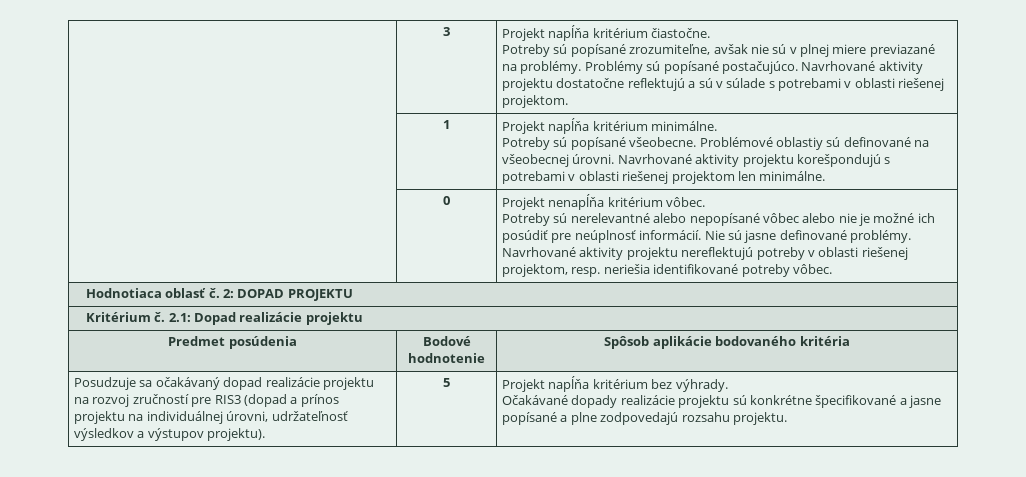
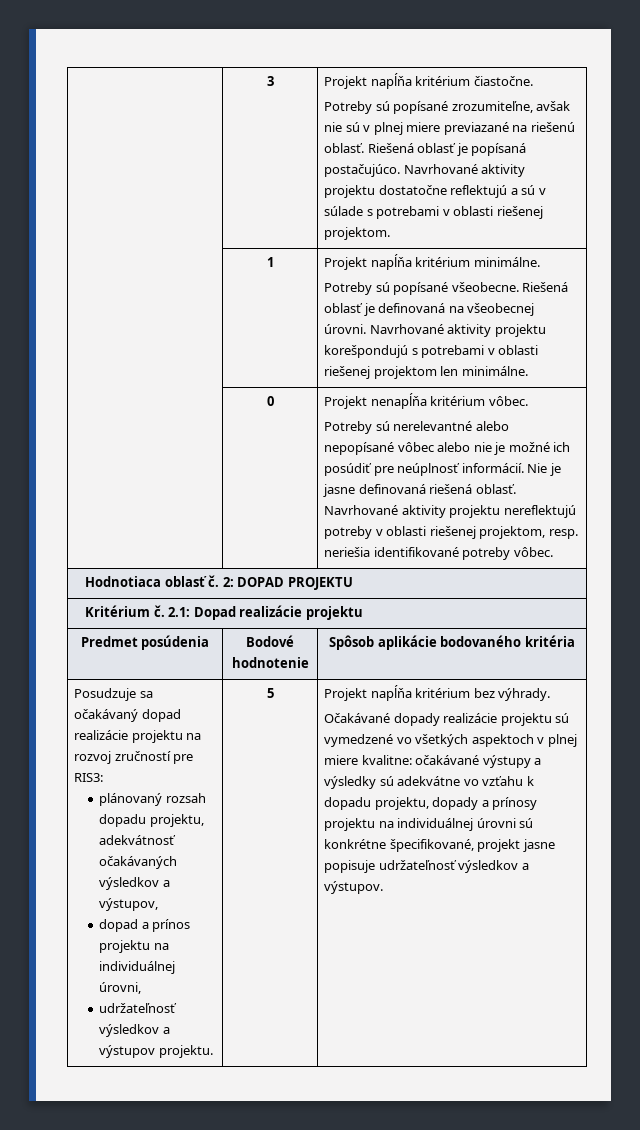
  | 3 | Projekt napĺňa kritérium čiastočne.
- Potreby sú popísané zrozumiteľne, avšak nie sú v plnej miere previazané na problémy. Problémy sú popísané postačujúco. Navrhované aktivity projektu dostatočne reflektujú a sú v súlade s potrebami v oblasti riešenej projektom.
+ Potreby sú popísané zrozumiteľne, avšak nie sú v plnej miere previazané na riešenú oblasť. Riešená oblasť je popísaná postačujúco. Navrhované aktivity projektu dostatočne reflektujú a sú v súlade s potrebami v oblasti riešenej projektom.
  | 1 | Projekt napĺňa kritérium minimálne.
- Potreby sú popísané všeobecne. Problémové oblastiy sú definované na všeobecnej úrovni. Navrhované aktivity projektu korešpondujú s potrebami v oblasti riešenej projektom len minimálne.
+ Potreby sú popísané všeobecne. Riešená oblasť je definovaná na všeobecnej úrovni. Navrhované aktivity projektu korešpondujú s potrebami v oblasti riešenej projektom len minimálne.
  | 0 | Projekt nenapĺňa kritérium vôbec.
- Potreby sú nerelevantné alebo nepopísané vôbec alebo nie je možné ich posúdiť pre neúplnosť informácií. Nie sú jasne definované problémy. Navrhované aktivity projektu nereflektujú potreby v oblasti riešenej projektom, resp. neriešia identifikované potreby vôbec.
+ Potreby sú nerelevantné alebo nepopísané vôbec alebo nie je možné ich posúdiť pre neúplnosť informácií. Nie je jasne definovaná riešená oblasť. Navrhované aktivity projektu nereflektujú potreby v oblasti riešenej projektom, resp. neriešia identifikované potreby vôbec.
- Posudzuje sa očakávaný dopad realizácie projektu na rozvoj zručností pre RIS3 (dopad a prínos projektu na individuálnej úrovni, udržateľnosť výsledkov a výstupov projektu).
+ Posudzuje sa očakávaný dopad realizácie projektu na rozvoj zručností pre RIS3:
+ plánovaný rozsah dopadu projektu, adekvátnosť očakávaných výsledkov a výstupov,
+ dopad a prínos projektu na individuálnej úrovni,
+ udržateľnosť výsledkov a výstupov projektu.
- Očakávané dopady realizácie projektu sú konkrétne špecifikované a jasne popísané a plne zodpovedajú rozsahu projektu.
+ Očakávané dopady realizácie projektu sú vymedzené vo všetkých aspektoch v plnej miere kvalitne: očakávané výstupy a výsledky sú adekvátne vo vzťahu k dopadu projektu, dopady a prínosy projektu na individuálnej úrovni sú konkrétne špecifikované, projekt jasne popisuje udržateľnosť výsledkov a výstupov.

